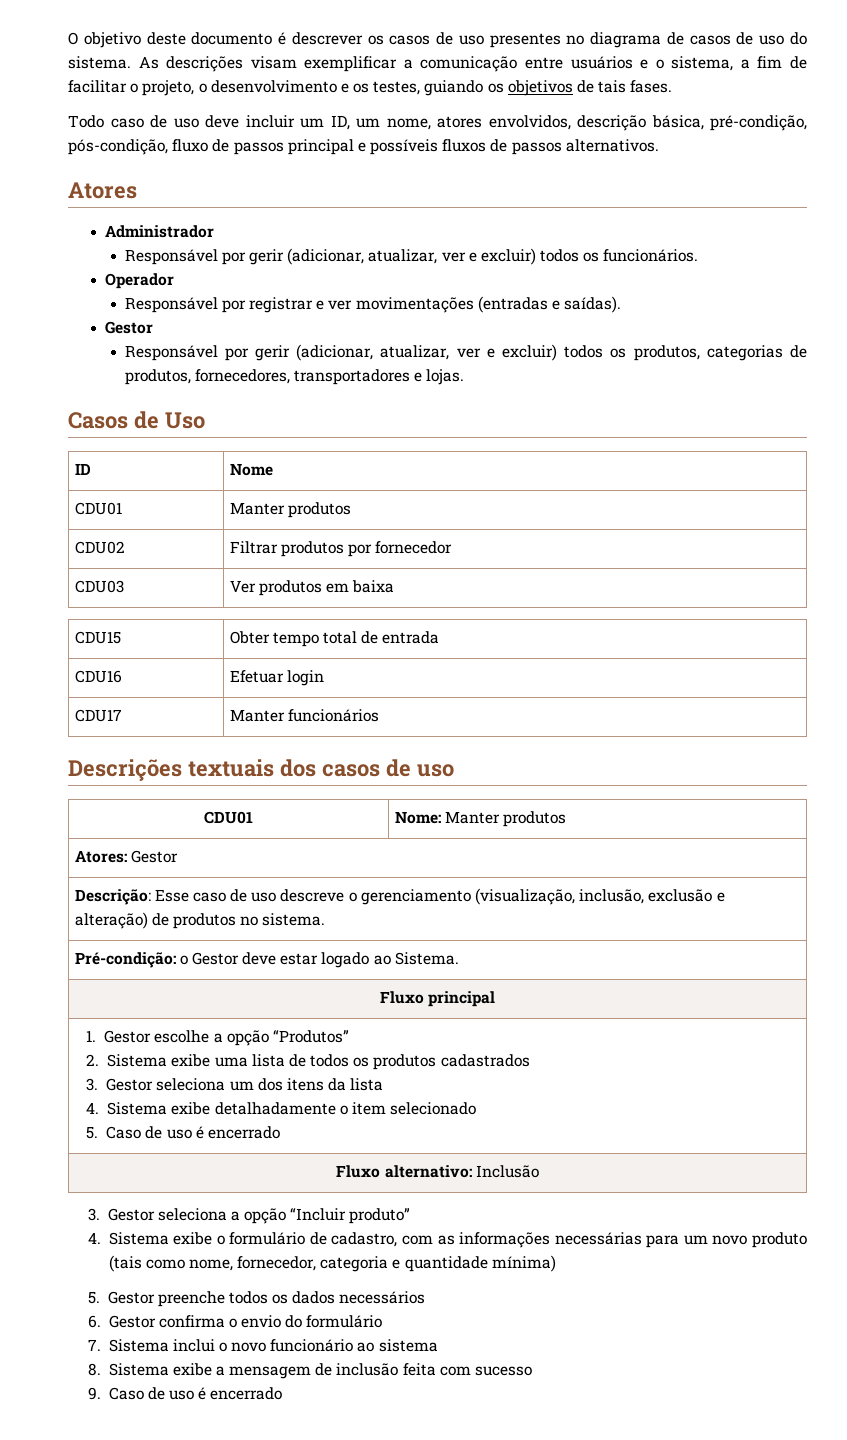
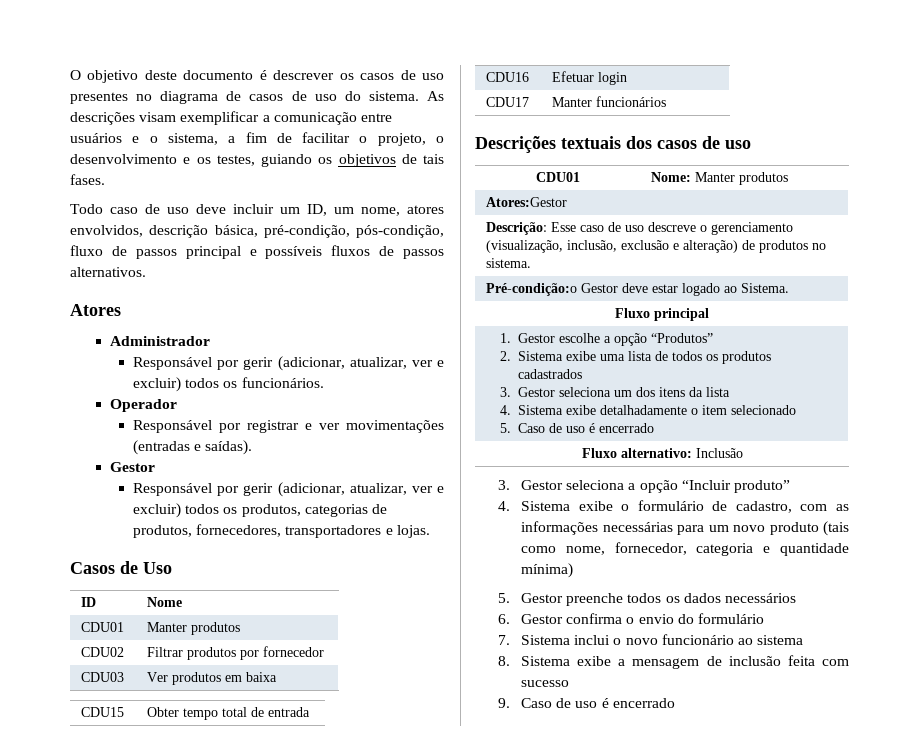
- Atores: Gestor
+ Atores:Gestor
- Pré-condição: o Gestor deve estar logado ao Sistema.
+ Pré-condição:o Gestor deve estar logado ao Sistema.

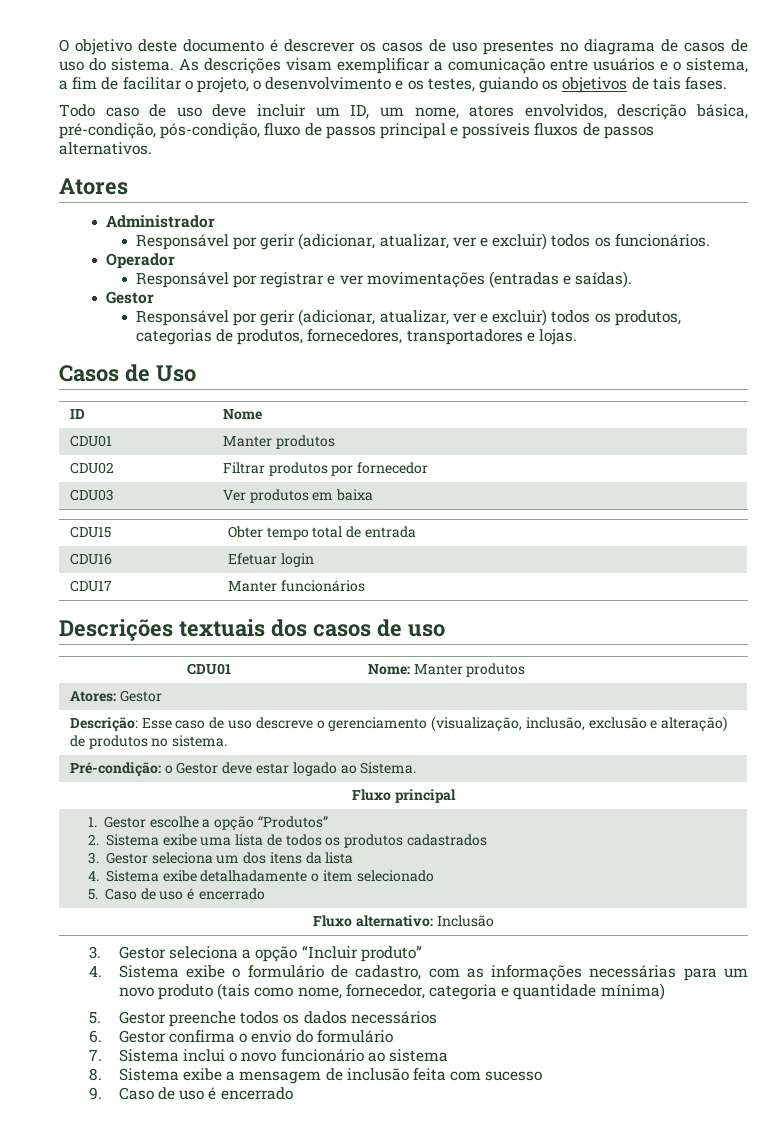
- Atores:Gestor
+ Atores: Gestor
- Pré-condição:o Gestor deve estar logado ao Sistema.
+ Pré-condição: o Gestor deve estar logado ao Sistema.

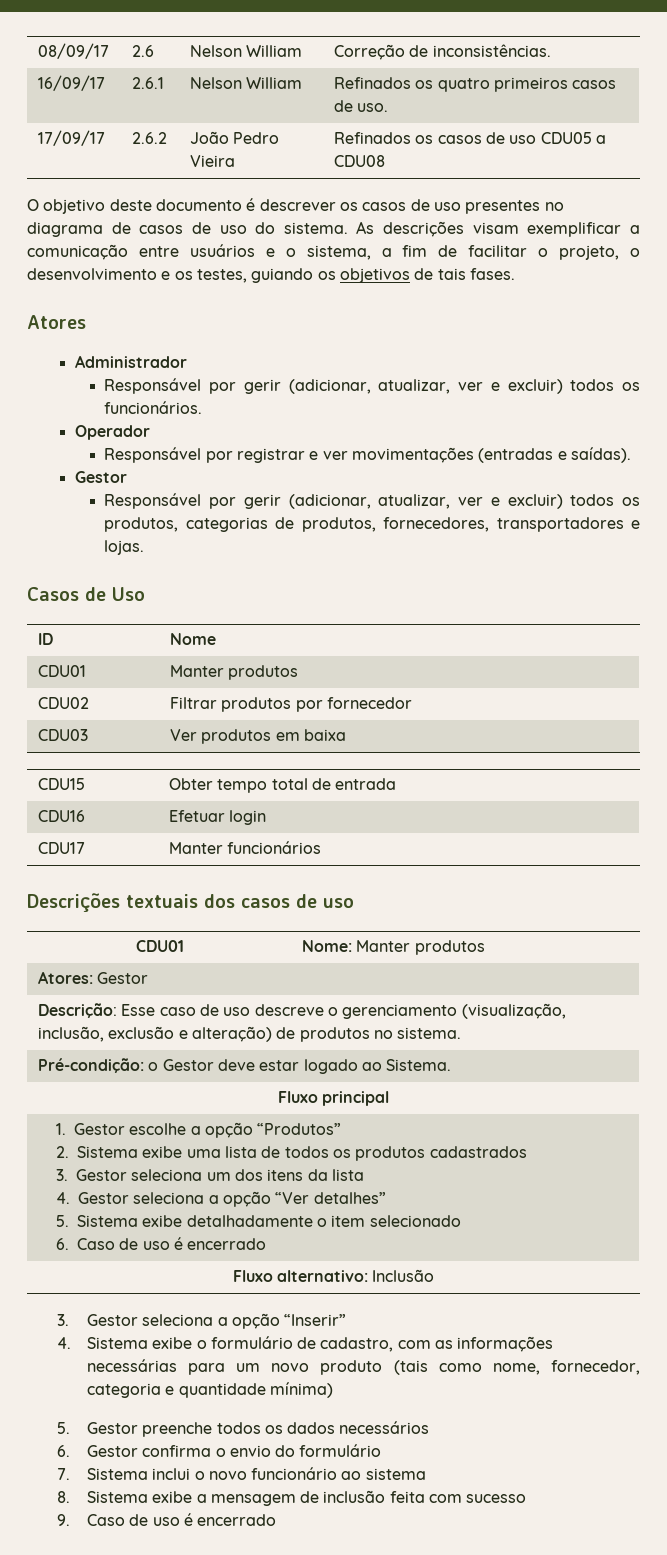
+ 08/09/17 | 2.6 | Nelson William | Correção de inconsistências.
+ 16/09/17 | 2.6.1 | Nelson William | Refinados os quatro primeiros casos de uso.
+ 17/09/17 | 2.6.2 | João Pedro Vieira | Refinados os casos de uso CDU05 a CDU08
- Todo caso de uso deve incluir um ID, um nome, atores envolvidos, descrição básica, pré-condição, pós-condição, fluxo de passos principal e possíveis fluxos de passos alternativos.
- 4. Sistema exibe detalhadamente o item selecionado
+ 4. Gestor seleciona a opção “Ver detalhes”
+ 5. Sistema exibe detalhadamente o item selecionado
- 5. Caso de uso é encerrado
+ 6. Caso de uso é encerrado
- 3. Gestor seleciona a opção “Incluir produto”
+ 3. Gestor seleciona a opção “Inserir”

